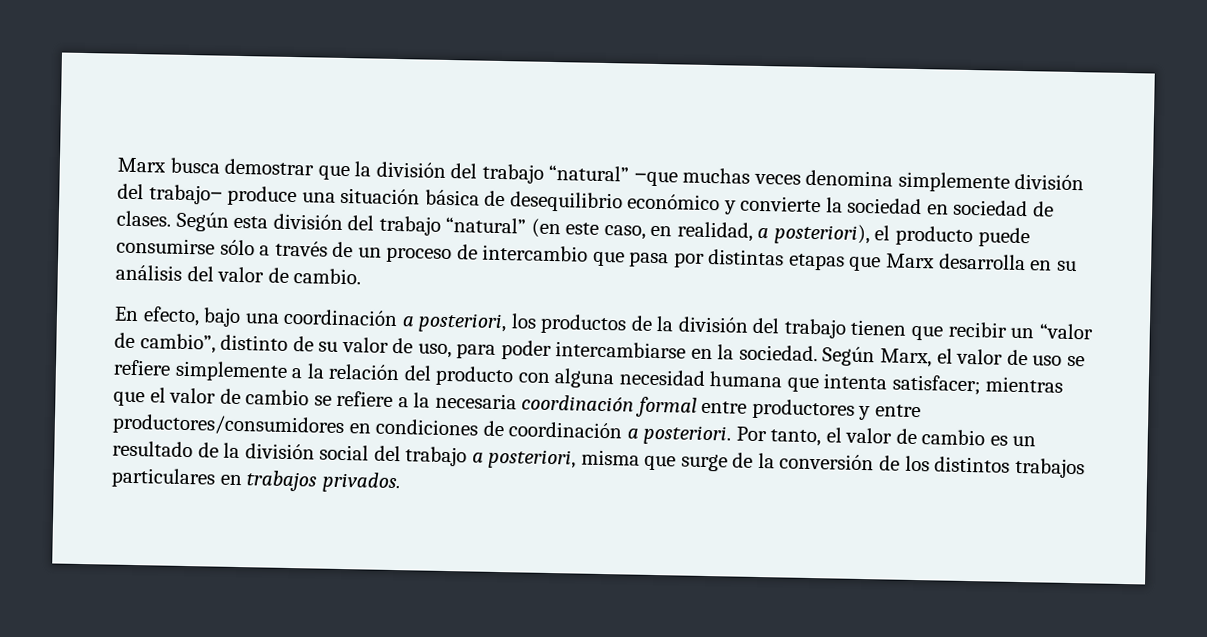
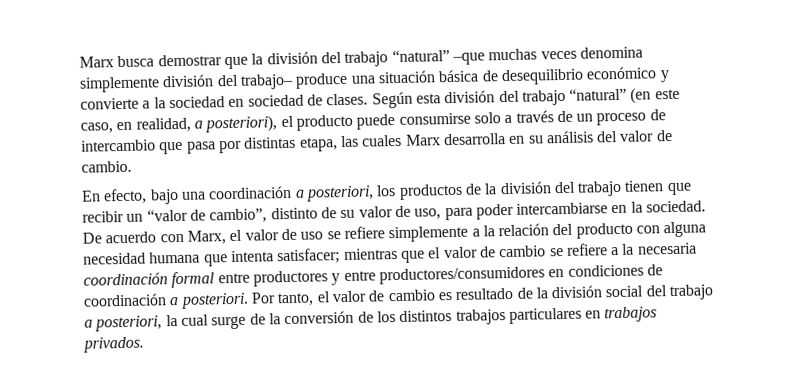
- Marx busca demostrar que la división del trabajo “natural” ‒que muchas veces denomina simplemente división del trabajo‒ produce una situación básica de desequilibrio económico y convierte la sociedad en sociedad de clases.
+ Marx busca demostrar que la división del trabajo “natural” ‒que muchas veces denomina simplemente división del trabajo‒ produce una situación básica de desequilibrio económico y convierte a la sociedad en sociedad de clases.
- Según esta división del trabajo “natural” (en este caso, en realidad, a posteriori), el producto puede consumirse sólo a través de un proceso de intercambio que pasa por distintas etapas que Marx desarrolla en su análisis del valor de cambio.
+ Según esta división del trabajo “natural” (en este caso, en realidad, a posteriori), el producto puede consumirse solo a través de un proceso de intercambio que pasa por distintas etapa, las cuales Marx desarrolla en su análisis del valor de cambio.
- Según Marx, el valor de uso se refiere simplemente a la relación del producto con alguna necesidad humana que intenta satisfacer; mientras que el valor de cambio se refiere a la necesaria coordinación formal entre productores y entre productores/consumidores en condiciones de coordinación a posteriori.
+ De acuerdo con Marx, el valor de uso se refiere simplemente a la relación del producto con alguna necesidad humana que intenta satisfacer; mientras que el valor de cambio se refiere a la necesaria coordinación formal entre productores y entre productores/consumidores en condiciones de coordinación a posteriori.
- Por tanto, el valor de cambio es un resultado de la división social del trabajo a posteriori, misma que surge de la conversión de los distintos trabajos particulares en trabajos privados.
+ Por tanto, el valor de cambio es resultado de la división social del trabajo a posteriori, la cual surge de la conversión de los distintos trabajos particulares en trabajos privados.

